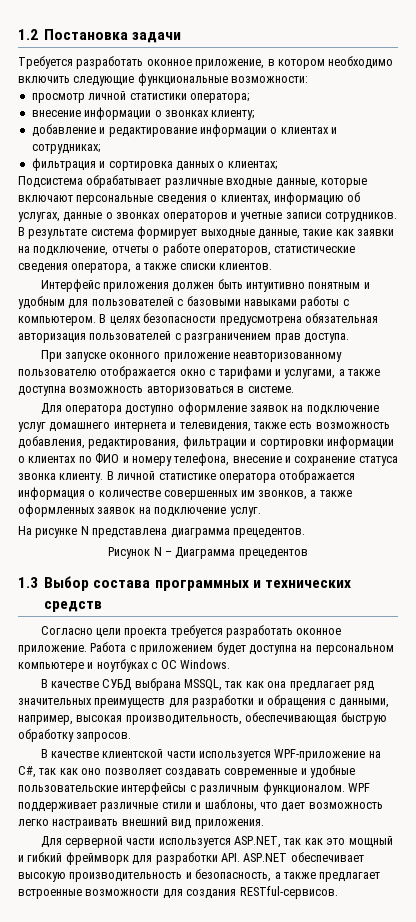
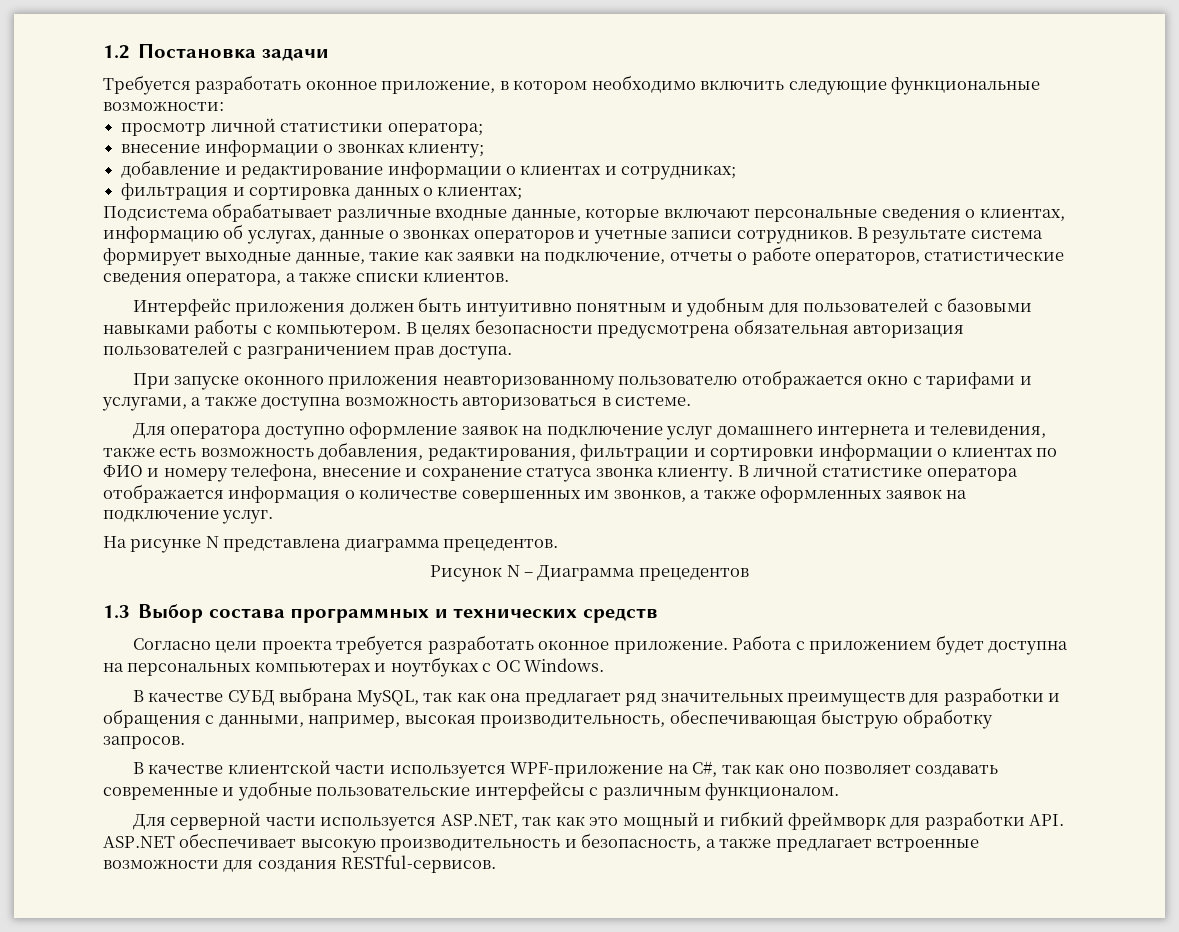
- При запуске оконного приложение неавторизованному пользователю отображается окно с тарифами и услугами, а также доступна возможность авторизоваться в системе.
+ При запуске оконного приложения неавторизованному пользователю отображается окно с тарифами и услугами, а также доступна возможность авторизоваться в системе.
- Работа с приложением будет доступна на персональном компьютере и ноутбуках с ОС Windows.
+ Работа с приложением будет доступна на персональных компьютерах и ноутбуках с ОС Windows.
- В качестве СУБД выбрана MSSQL, так как она предлагает ряд значительных преимуществ для разработки и обращения с данными, например, высокая производительность, обеспечивающая быструю обработку запросов.
+ В качестве СУБД выбрана MySQL, так как она предлагает ряд значительных преимуществ для разработки и обращения с данными, например, высокая производительность, обеспечивающая быструю обработку запросов.
- WPF поддерживает различные стили и шаблоны, что дает возможность легко настраивать внешний вид приложения.

